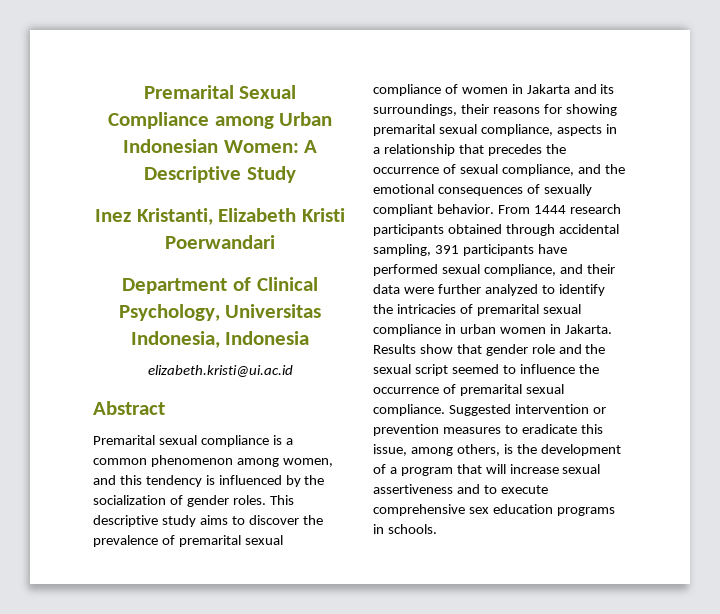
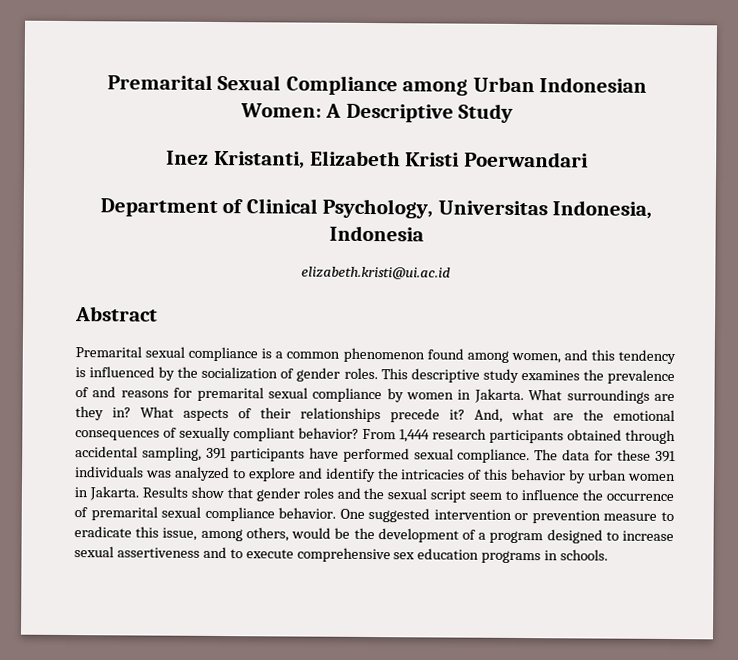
- Premarital sexual compliance is a common phenomenon among women, and this tendency is influenced by the socialization of gender roles.
+ Premarital sexual compliance is a common phenomenon found among women, and this tendency is influenced by the socialization of gender roles.
- This descriptive study aims to discover the prevalence of premarital sexual compliance of women in Jakarta and its surroundings, their reasons for showing premarital sexual compliance, aspects in a relationship that precedes the occurrence of sexual compliance, and the emotional consequences of sexually compliant behavior. From 1444 research participants obtained through accidental sampling, 391 participants have performed sexual compliance, and their data were further analyzed to identify the intricacies of premarital sexual compliance in urban women in Jakarta.
+ This descriptive study examines the prevalence of and reasons for premarital sexual compliance by women in Jakarta. What surroundings are they in? What aspects of their relationships precede it? And, what are the emotional consequences of sexually compliant behavior? From 1,444 research participants obtained through accidental sampling, 391 participants have performed sexual compliance. The data for these 391 individuals was analyzed to explore and identify the intricacies of this behavior by urban women in Jakarta.
- Results show that gender role and the sexual script seemed to influence the occurrence of premarital sexual compliance. Suggested intervention or prevention measures to eradicate this issue, among others, is the development of a program that will increase sexual assertiveness and to execute comprehensive sex education programs in schools.
+ Results show that gender roles and the sexual script seem to influence the occurrence of premarital sexual compliance behavior. One suggested intervention or prevention measure to eradicate this issue, among others, would be the development of a program designed to increase sexual assertiveness and to execute comprehensive sex education programs in schools.

